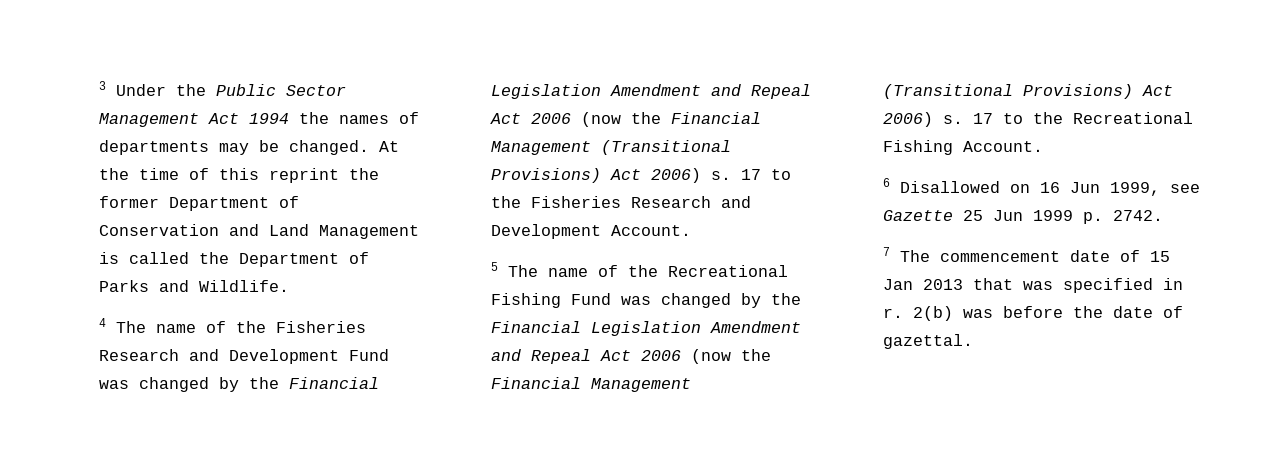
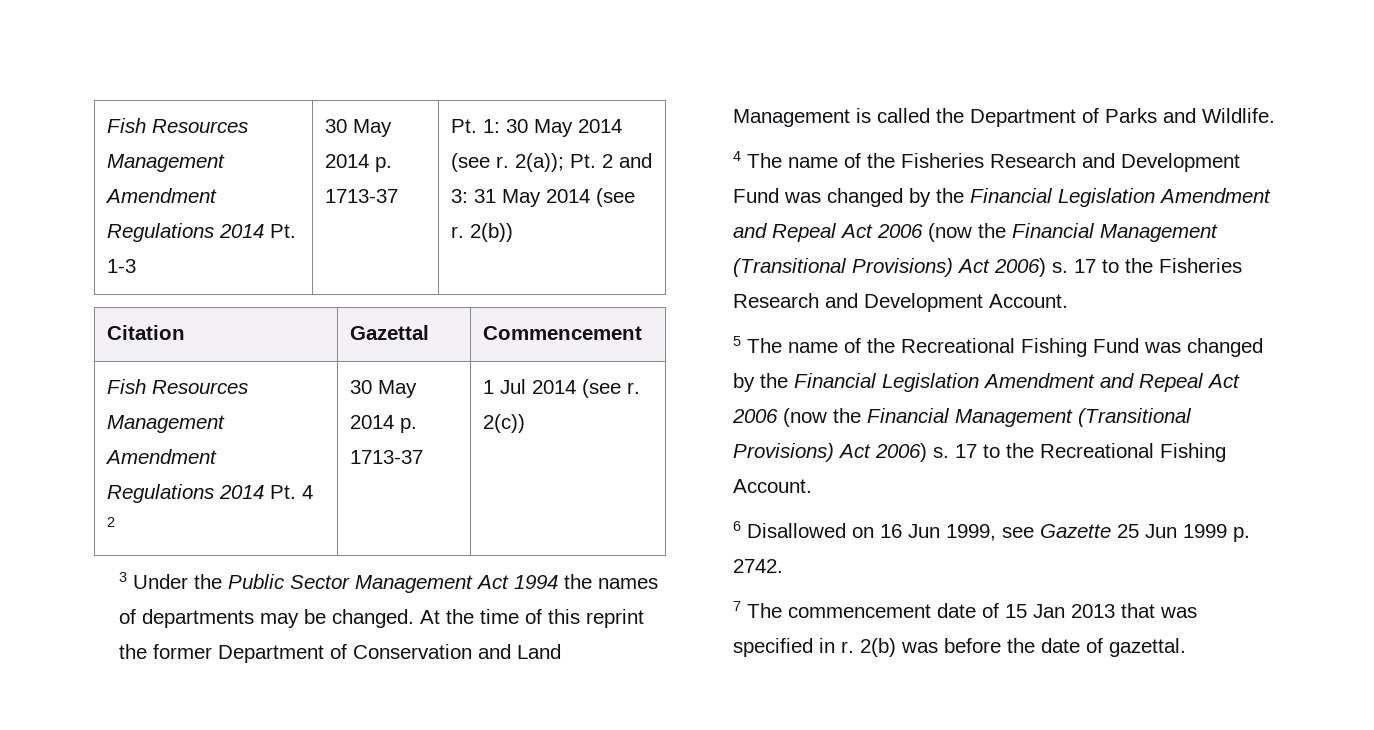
+ Fish Resources Management Amendment Regulations 2014 Pt. 1-3 | 30 May 2014 p. 1713-37 | Pt. 1: 30 May 2014 (see r. 2(a)); Pt. 2 and 3: 31 May 2014 (see r. 2(b))
+ Citation | Gazettal | Commencement
+ Fish Resources Management Amendment Regulations 2014 Pt. 4 2 | 30 May 2014 p. 1713-37 | 1 Jul 2014 (see r. 2(c))

